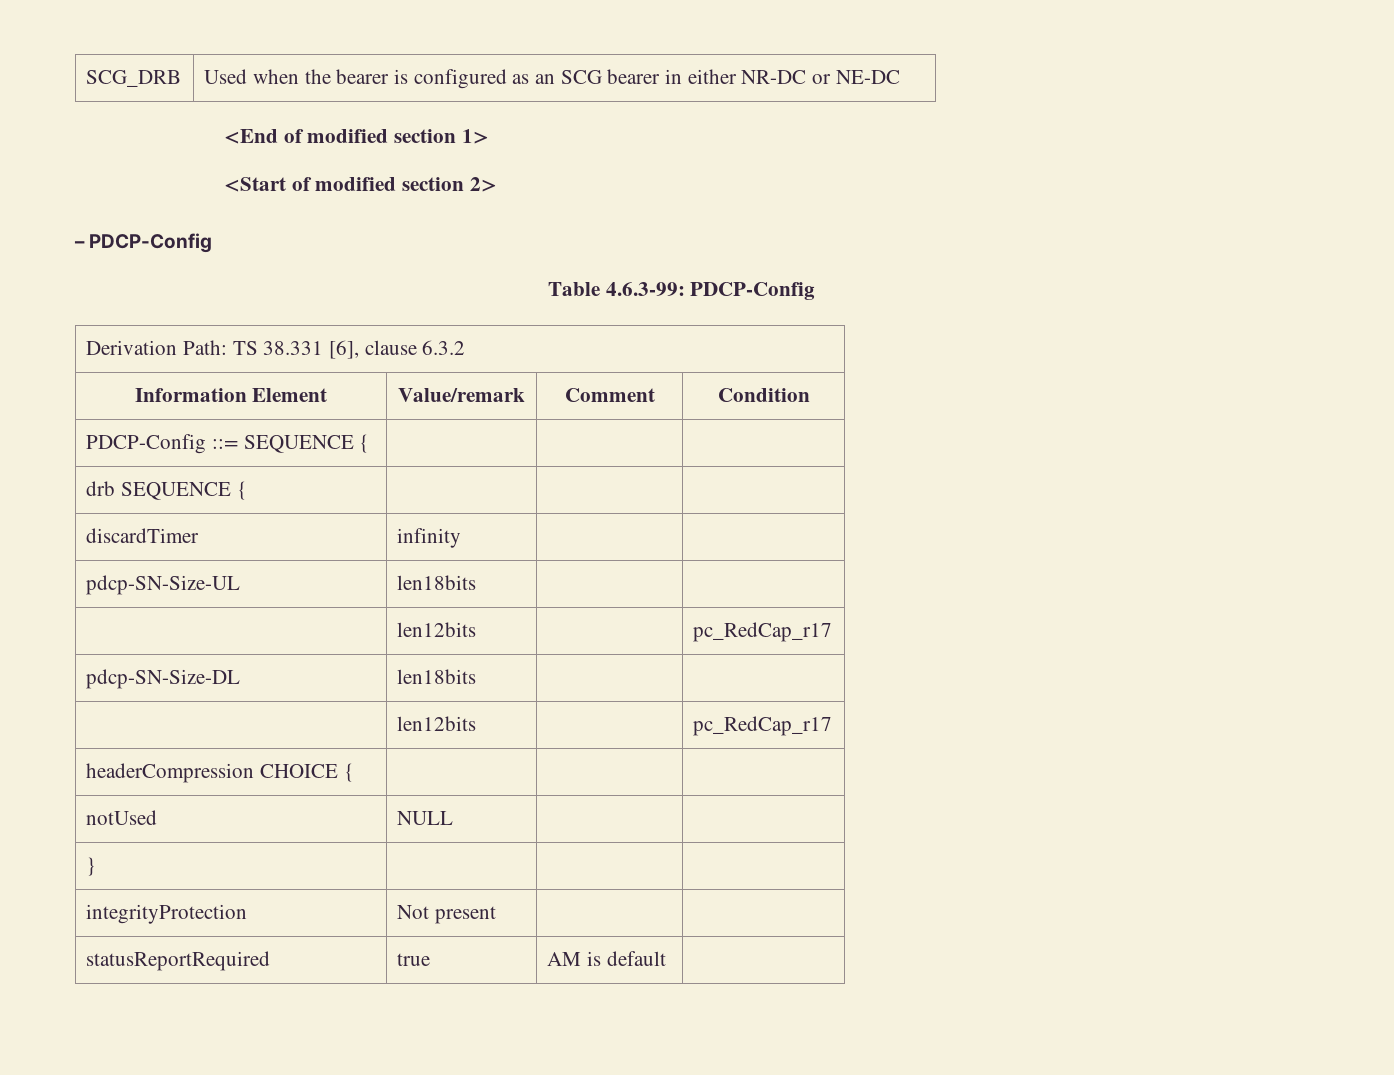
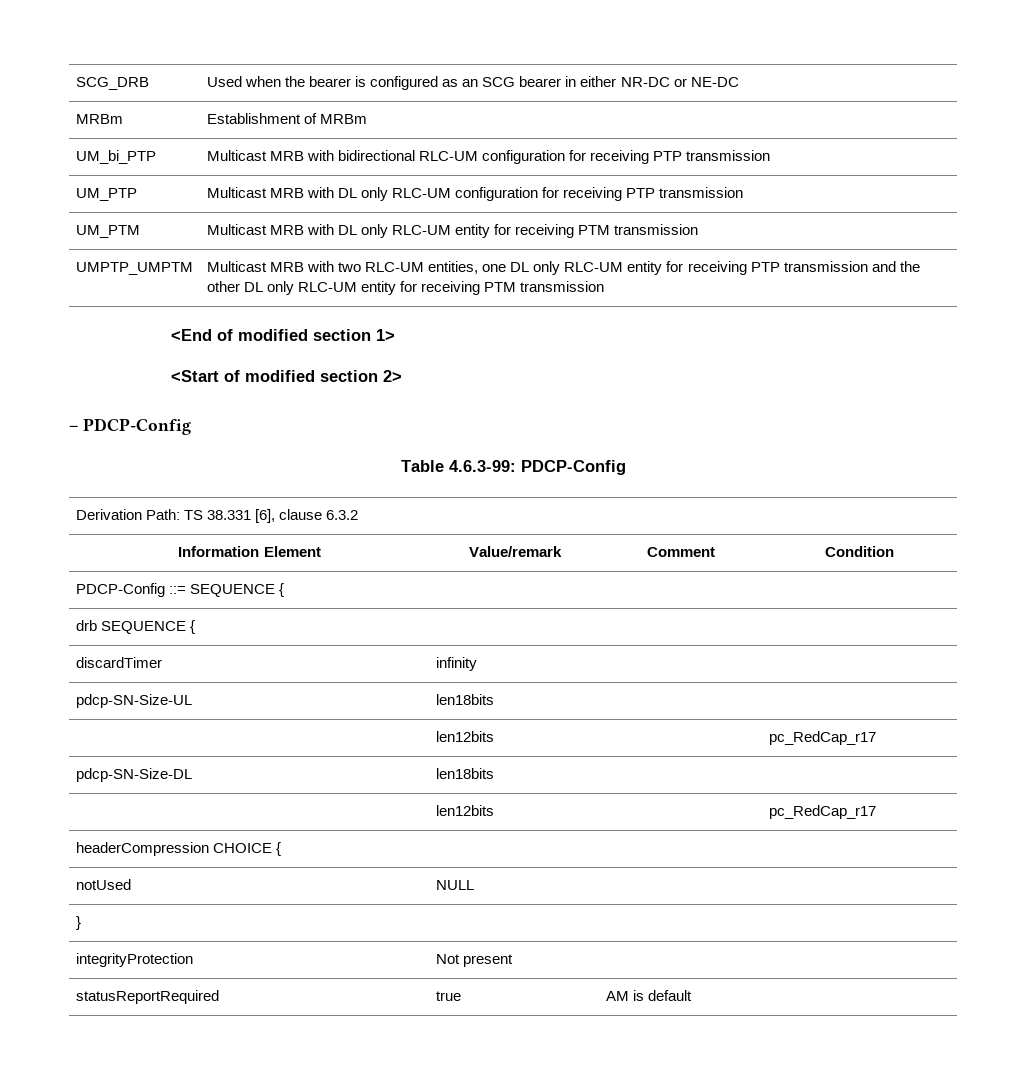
+ MRBm | Establishment of MRBm
+ UM_bi_PTP | Multicast MRB with bidirectional RLC-UM configuration for receiving PTP transmission
+ UM_PTP | Multicast MRB with DL only RLC-UM configuration for receiving PTP transmission
+ UM_PTM | Multicast MRB with DL only RLC-UM entity for receiving PTM transmission
+ UMPTP_UMPTM | Multicast MRB with two RLC-UM entities, one DL only RLC-UM entity for receiving PTP transmission and the other DL only RLC-UM entity for receiving PTM transmission

